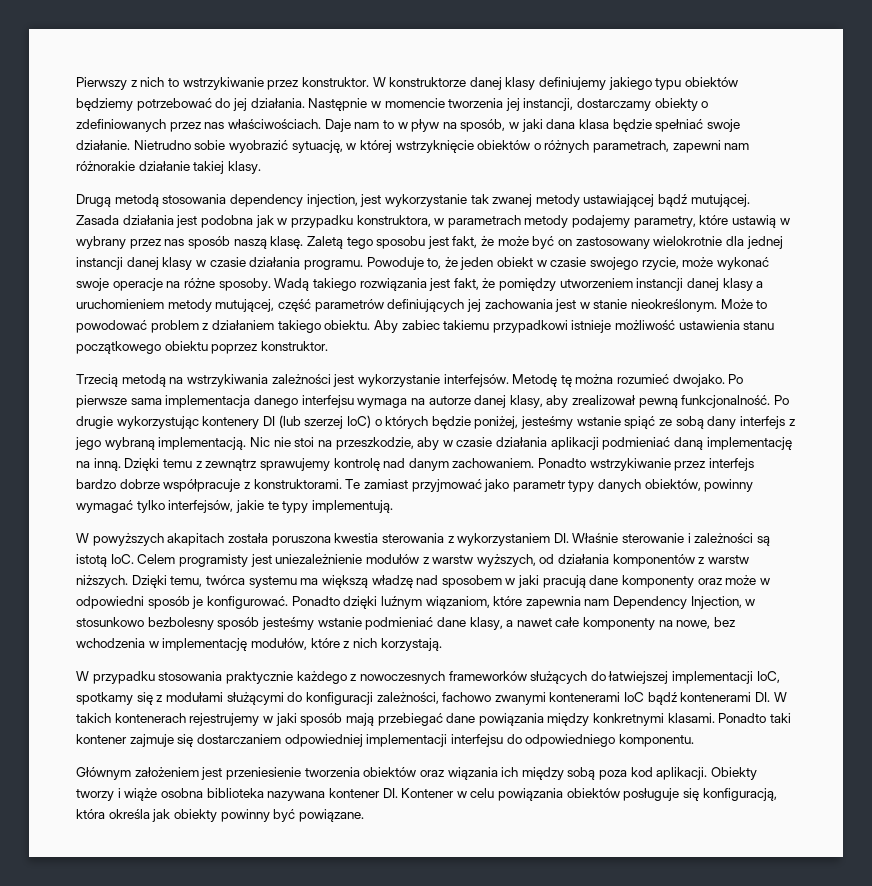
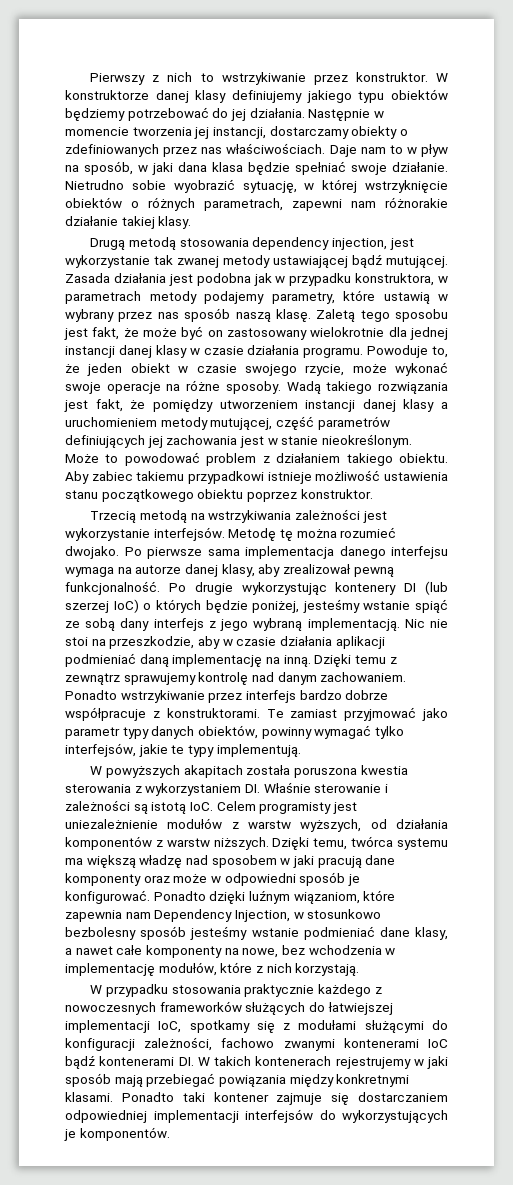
- W przypadku stosowania praktycznie każdego z nowoczesnych frameworków służących do łatwiejszej implementacji IoC, spotkamy się z modułami służącymi do konfiguracji zależności, fachowo zwanymi kontenerami IoC bądź kontenerami DI. W takich kontenerach rejestrujemy w jaki sposób mają przebiegać dane powiązania między konkretnymi klasami.
+ W przypadku stosowania praktycznie każdego z nowoczesnych frameworków służących do łatwiejszej implementacji IoC, spotkamy się z modułami służącymi do konfiguracji zależności, fachowo zwanymi kontenerami IoC bądź kontenerami DI. W takich kontenerach rejestrujemy w jaki sposób mają przebiegać powiązania między konkretnymi klasami.
- Ponadto taki kontener zajmuje się dostarczaniem odpowiedniej implementacji interfejsu do odpowiedniego komponentu.
- Głównym założeniem jest przeniesienie tworzenia obiektów oraz wiązania ich między sobą poza kod aplikacji. Obiekty tworzy i wiąże osobna biblioteka nazywana kontener DI. Kontener w celu powiązania obiektów posługuje się konfiguracją, która określa jak obiekty powinny być powiązane.
+ Ponadto taki kontener zajmuje się dostarczaniem odpowiedniej implementacji interfejsów do wykorzystujących je komponentów.

